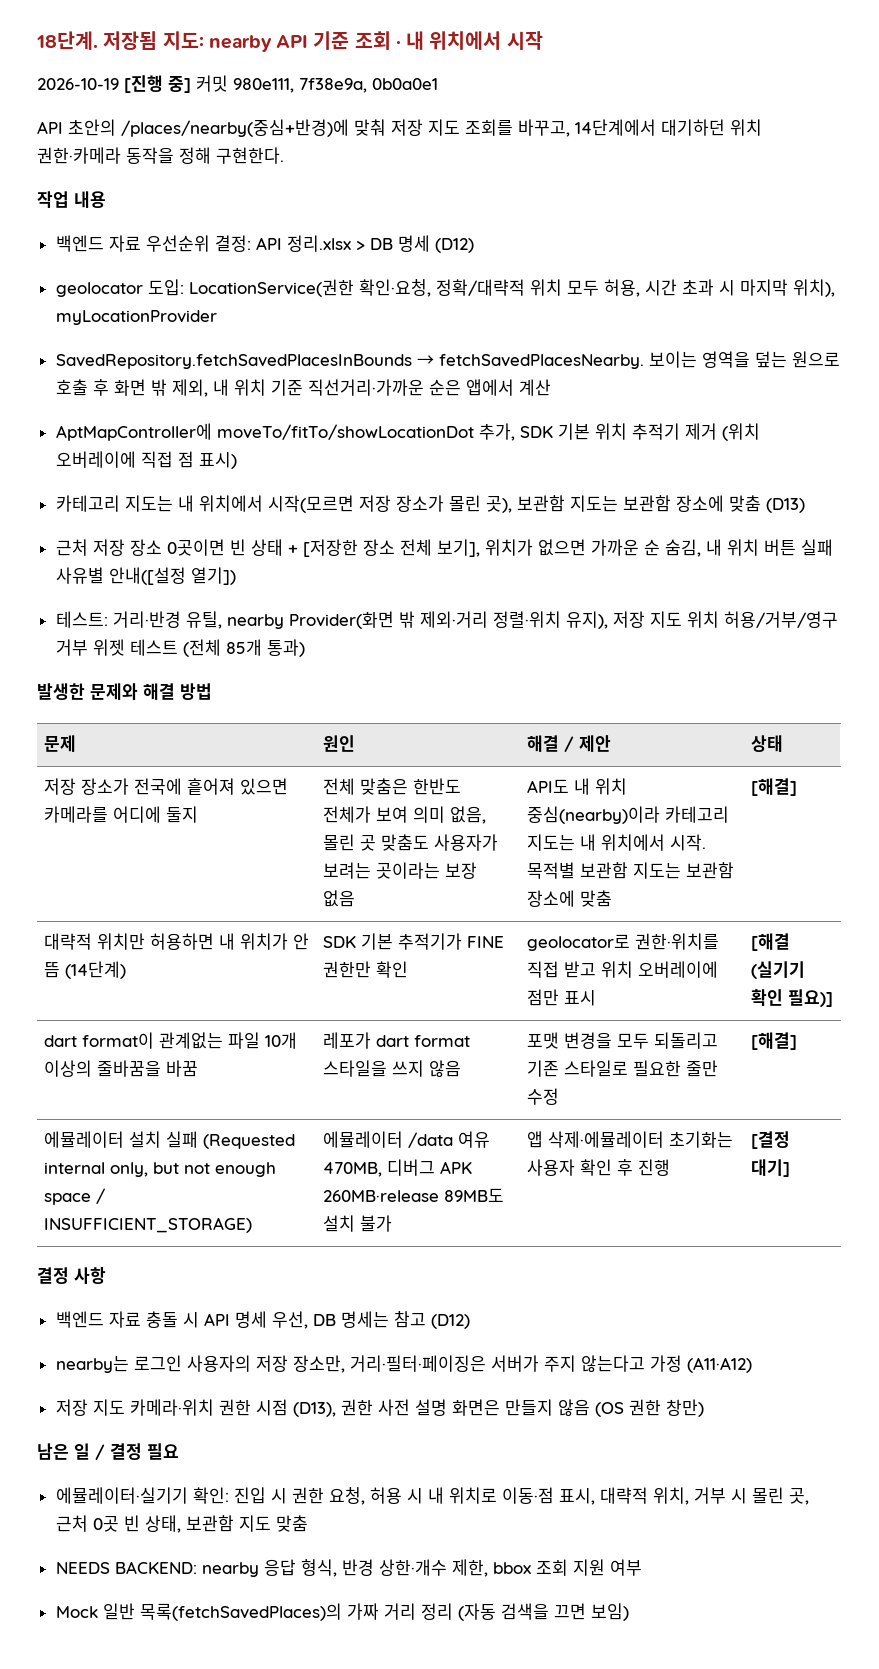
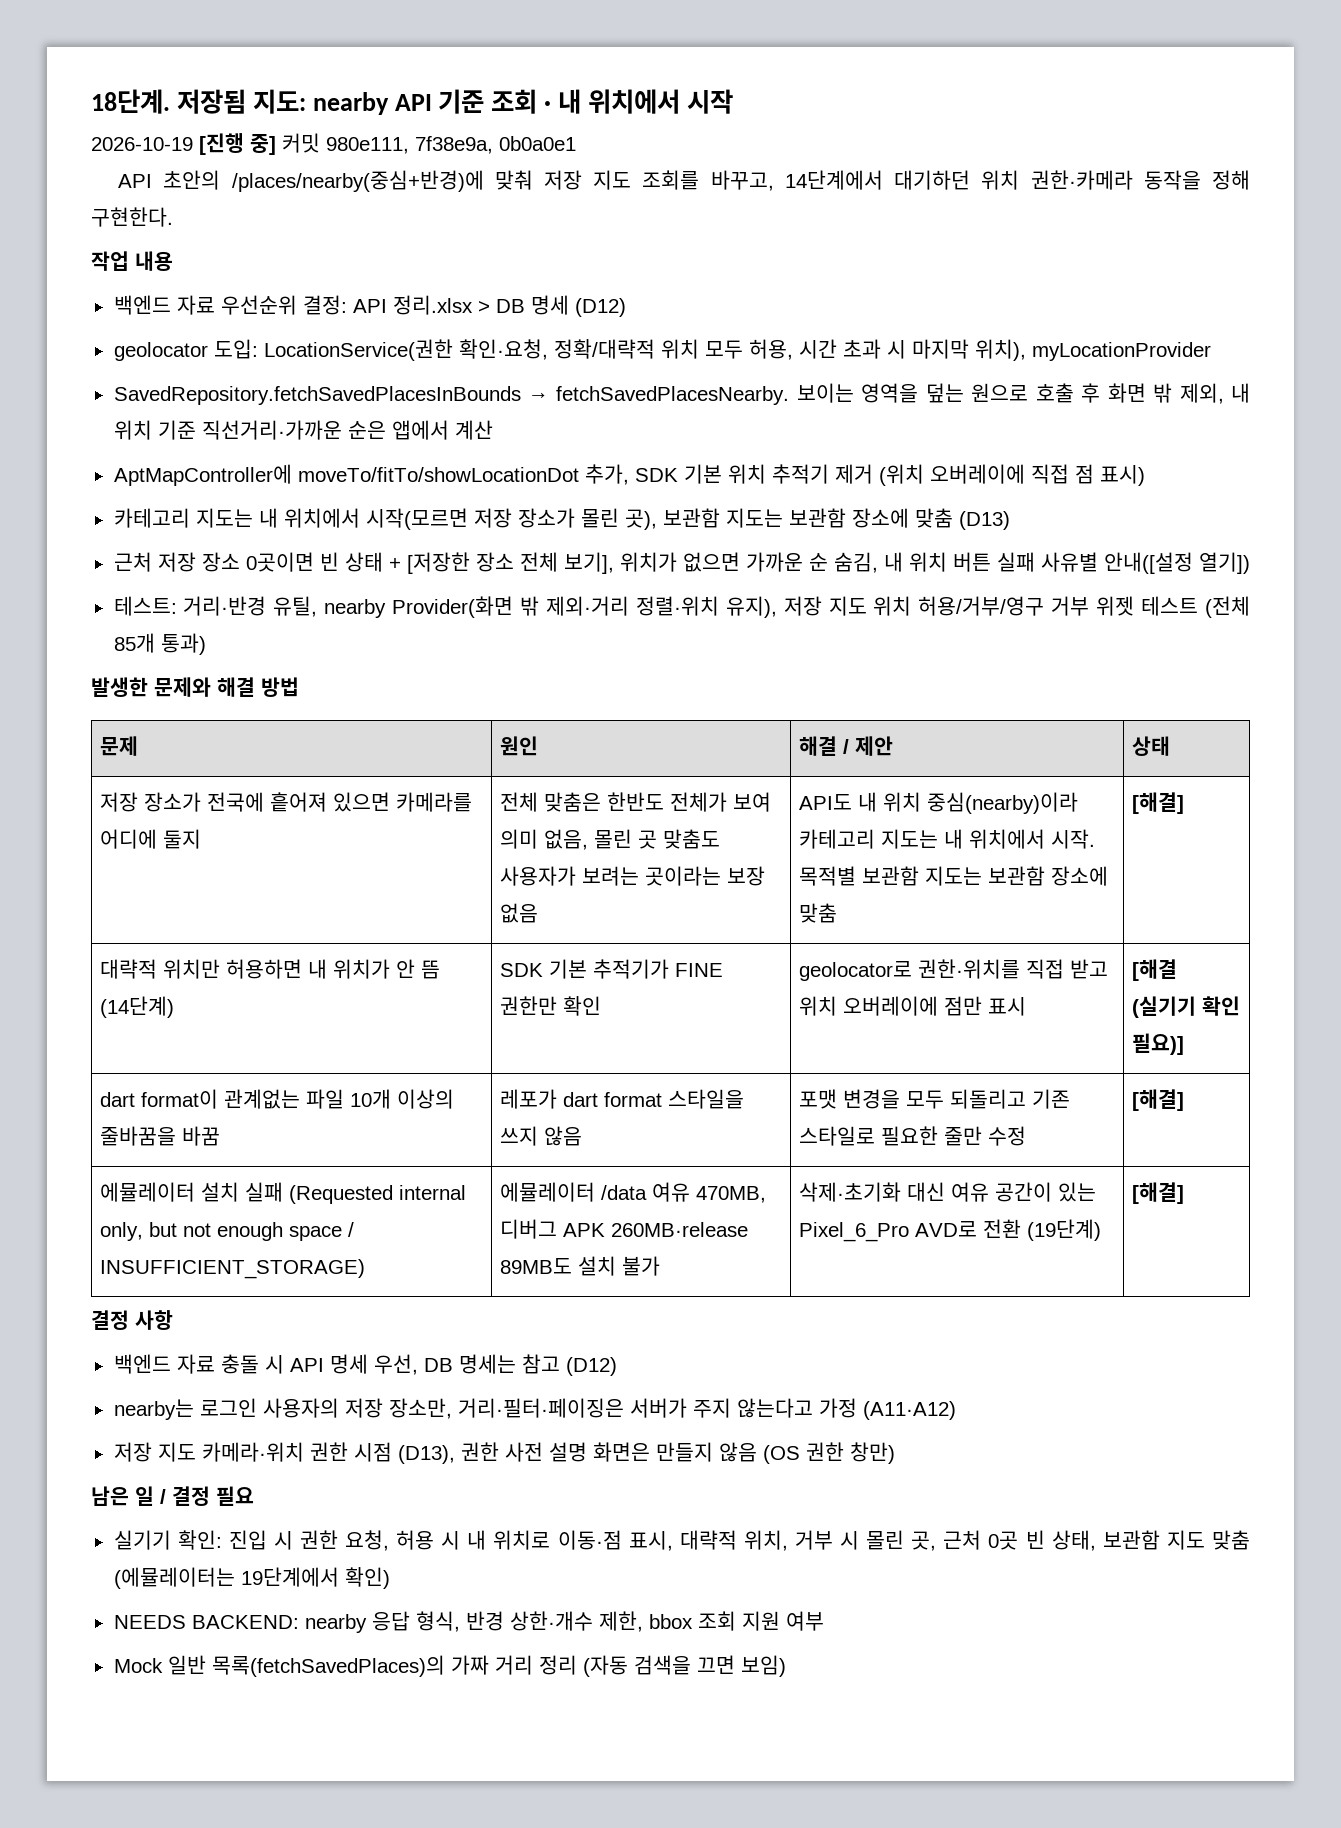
- 에뮬레이터 설치 실패 (Requested internal only, but not enough space / INSUFFICIENT_STORAGE) | 에뮬레이터 /data 여유 470MB, 디버그 APK 260MB·release 89MB도 설치 불가 | 앱 삭제·에뮬레이터 초기화는 사용자 확인 후 진행 | [결정 대기]
+ 에뮬레이터 설치 실패 (Requested internal only, but not enough space / INSUFFICIENT_STORAGE) | 에뮬레이터 /data 여유 470MB, 디버그 APK 260MB·release 89MB도 설치 불가 | 삭제·초기화 대신 여유 공간이 있는 Pixel_6_Pro AVD로 전환 (19단계) | [해결]
- 에뮬레이터·실기기 확인: 진입 시 권한 요청, 허용 시 내 위치로 이동·점 표시, 대략적 위치, 거부 시 몰린 곳, 근처 0곳 빈 상태, 보관함 지도 맞춤
+ 실기기 확인: 진입 시 권한 요청, 허용 시 내 위치로 이동·점 표시, 대략적 위치, 거부 시 몰린 곳, 근처 0곳 빈 상태, 보관함 지도 맞춤 (에뮬레이터는 19단계에서 확인)

